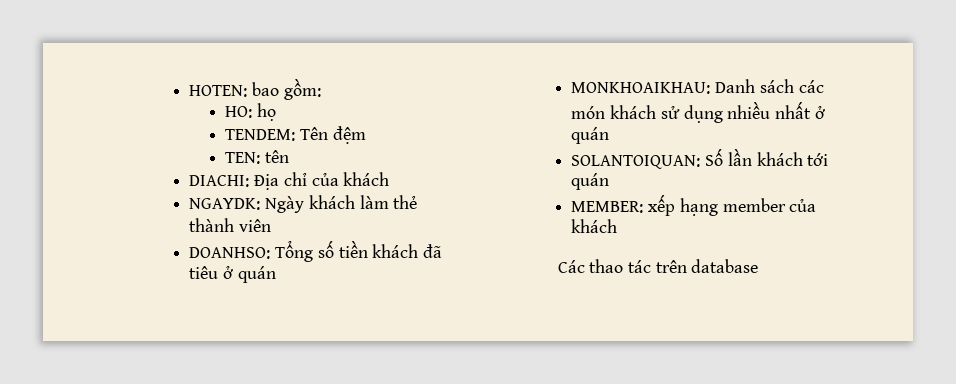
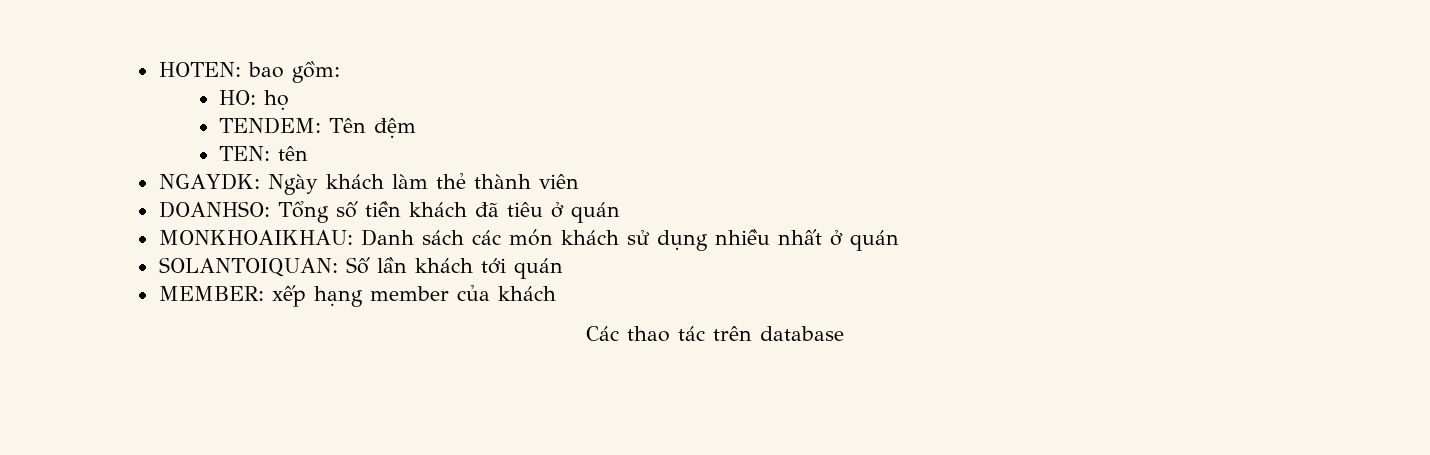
- DIACHI: Địa chỉ của khách

